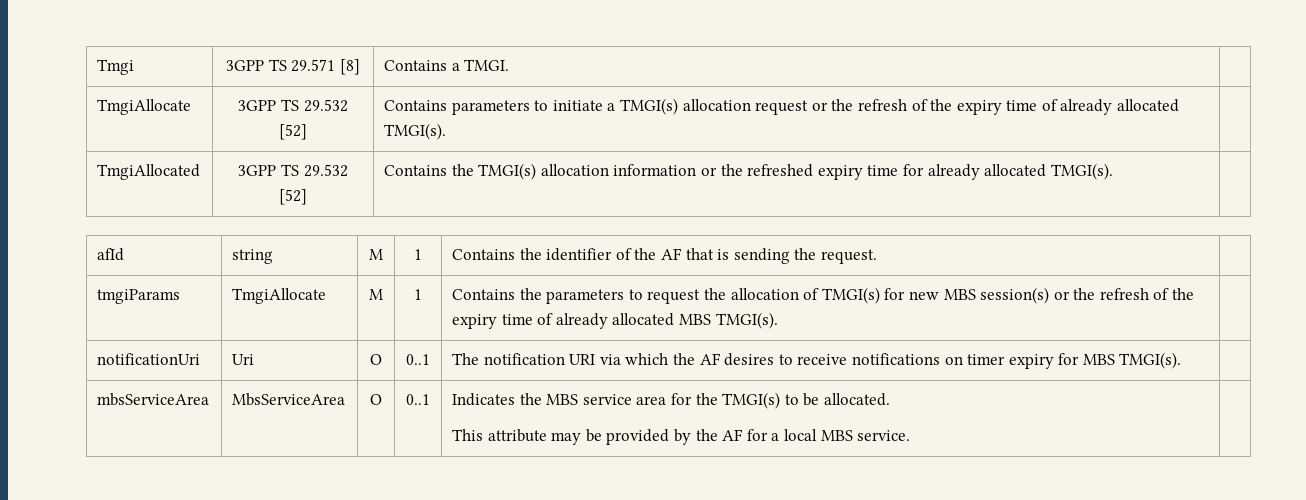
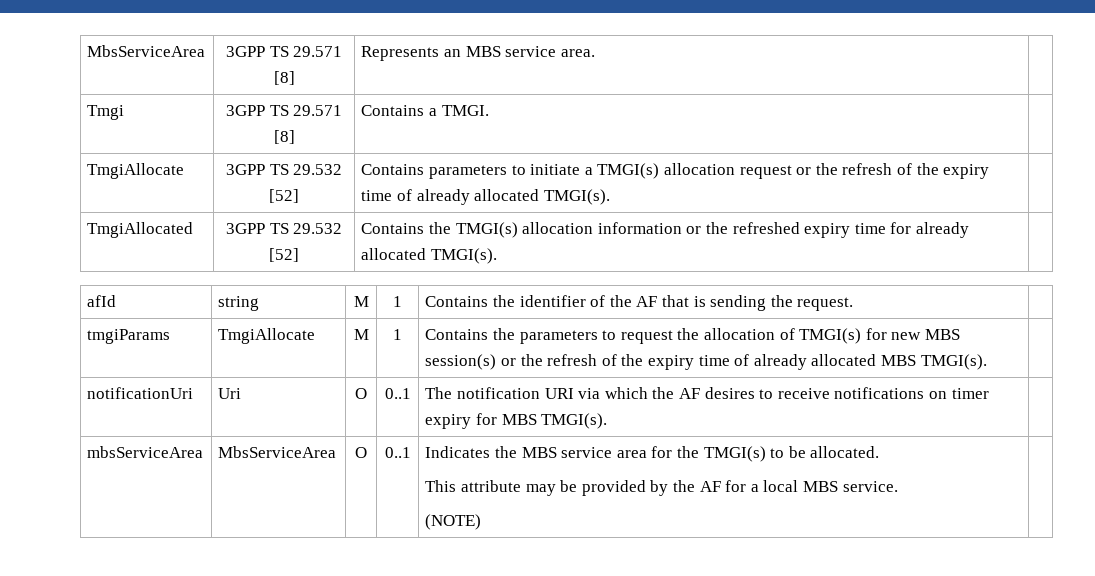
+ MbsServiceArea | 3GPP TS 29.571 [8] | Represents an MBS service area. |
  mbsServiceArea | MbsServiceArea | O | 0..1 | Indicates the MBS service area for the TMGI(s) to be allocated.
- This attribute may be provided by the AF for a local MBS service. |
+ This attribute may be provided by the AF for a local MBS service.
+ (NOTE) |

